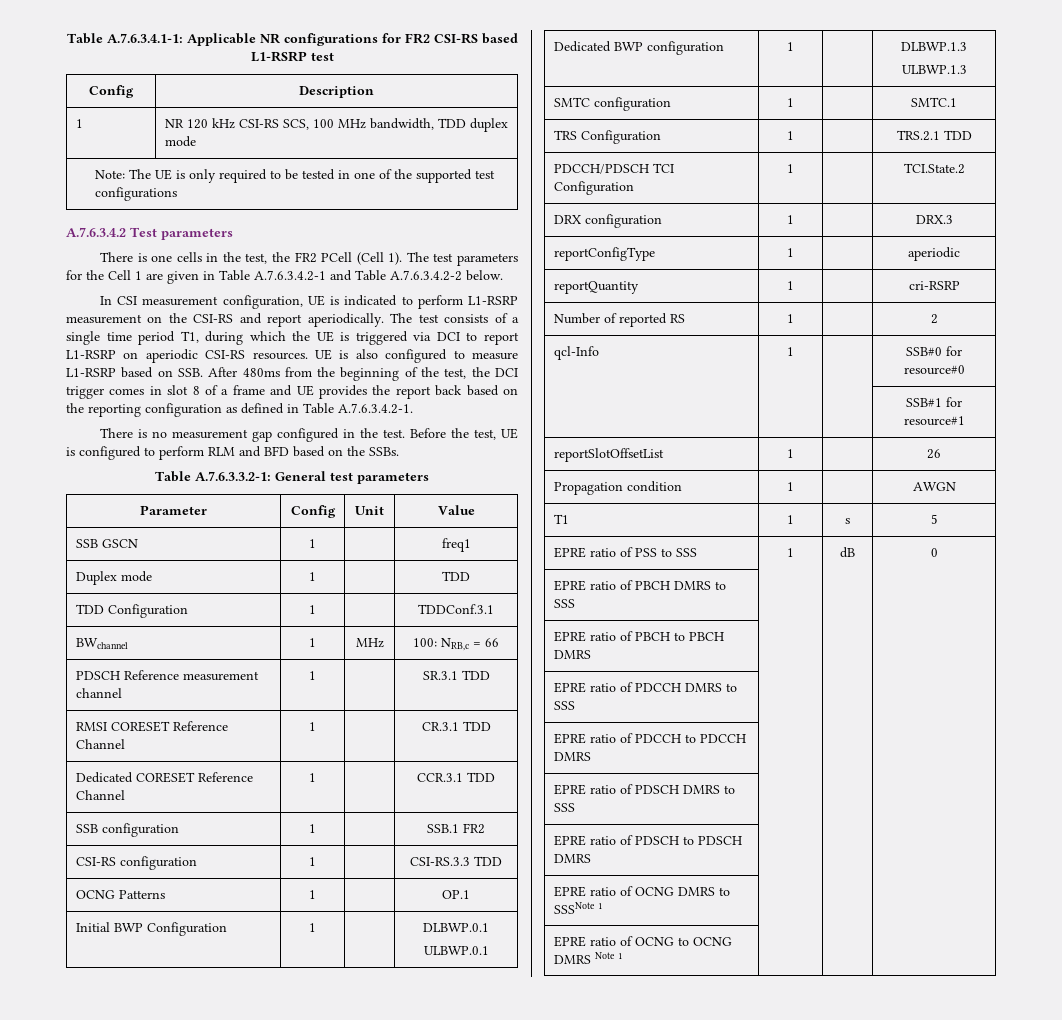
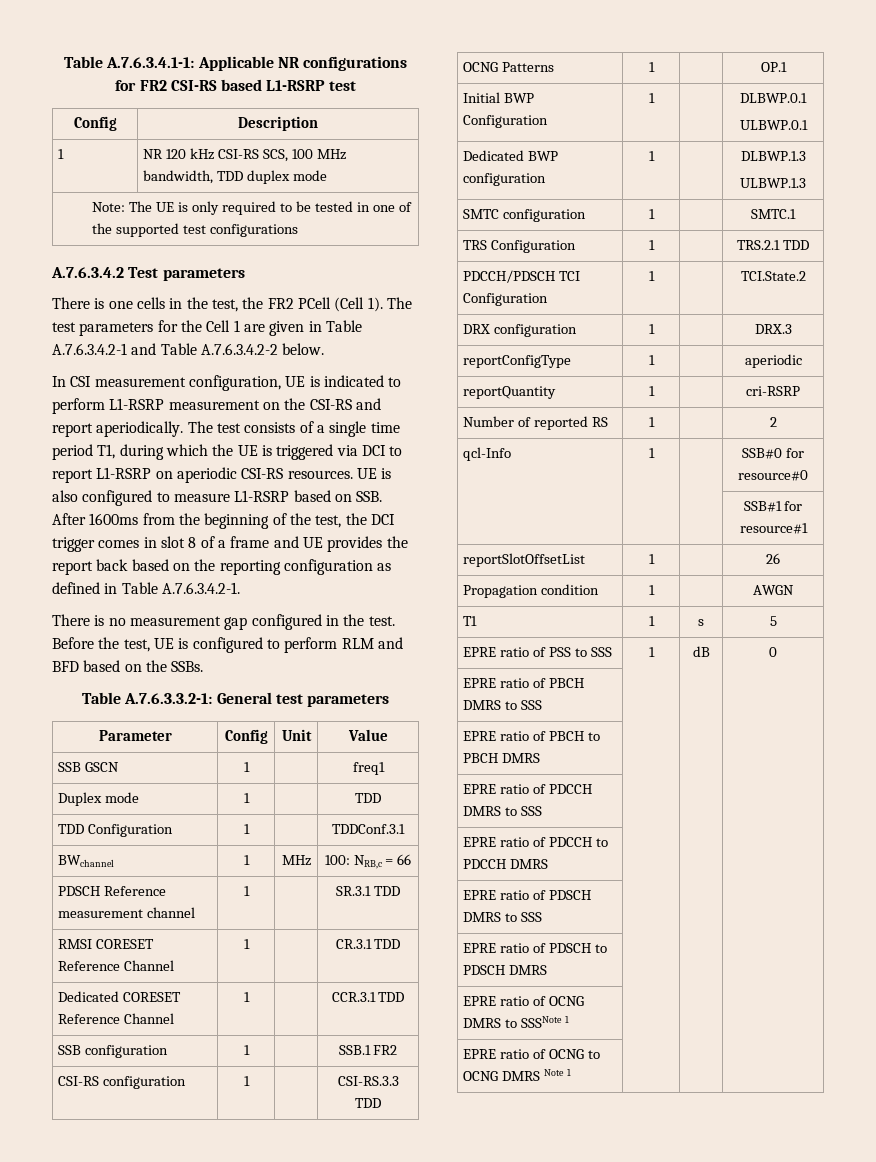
- UE is also configured to measure L1-RSRP based on SSB. After 480ms from the beginning of the test, the DCI trigger comes in slot 8 of a frame and UE provides the report back based on the reporting configuration as defined in Table A.7.6.3.4.2-1.
+ UE is also configured to measure L1-RSRP based on SSB. After 1600ms from the beginning of the test, the DCI trigger comes in slot 8 of a frame and UE provides the report back based on the reporting configuration as defined in Table A.7.6.3.4.2-1.

